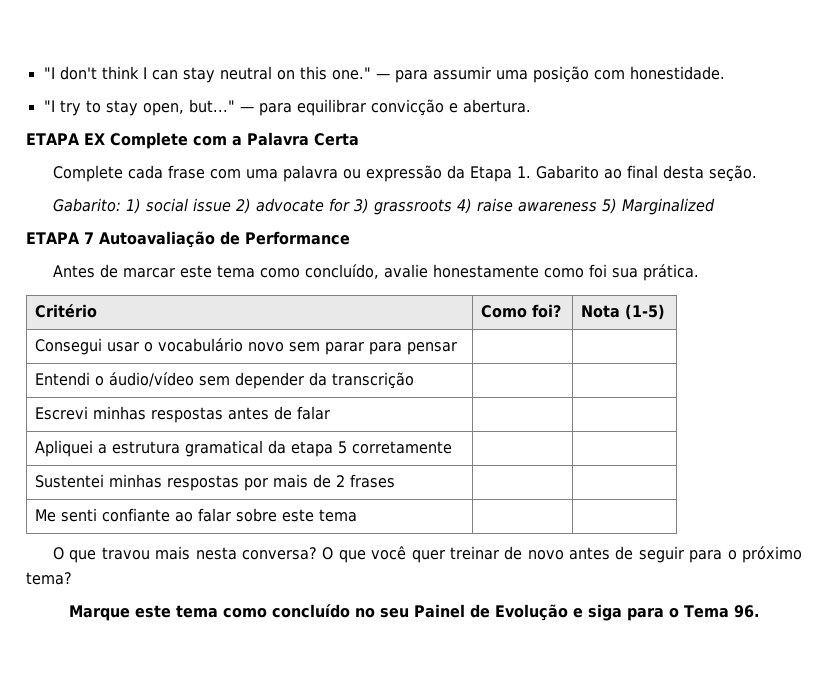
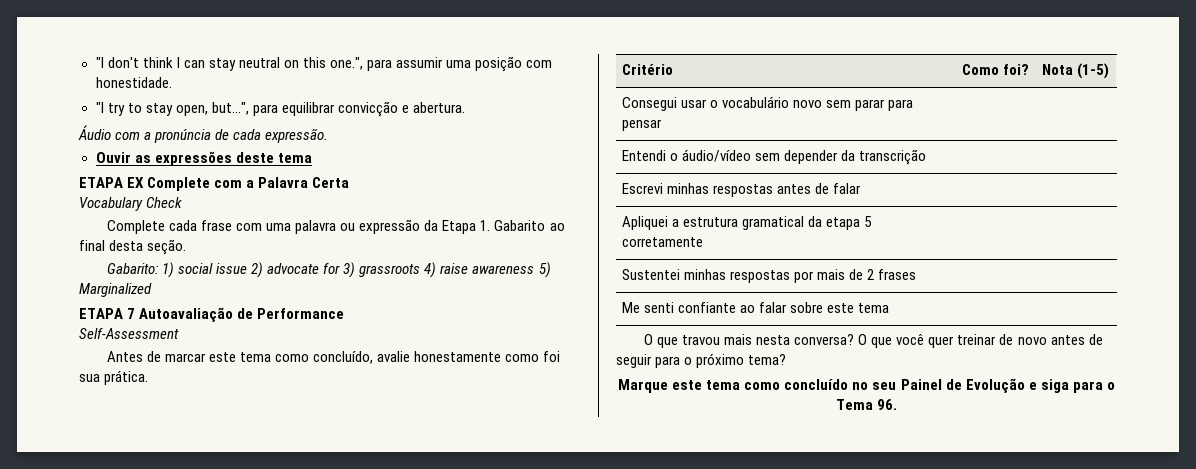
- "I don't think I can stay neutral on this one." — para assumir uma posição com honestidade.
+ "I don't think I can stay neutral on this one.", para assumir uma posição com honestidade.
- "I try to stay open, but..." — para equilibrar convicção e abertura.
+ "I try to stay open, but...", para equilibrar convicção e abertura.
+ Áudio com a pronúncia de cada expressão.
+ Ouvir as expressões deste tema
+ Vocabulary Check
+ Self-Assessment

